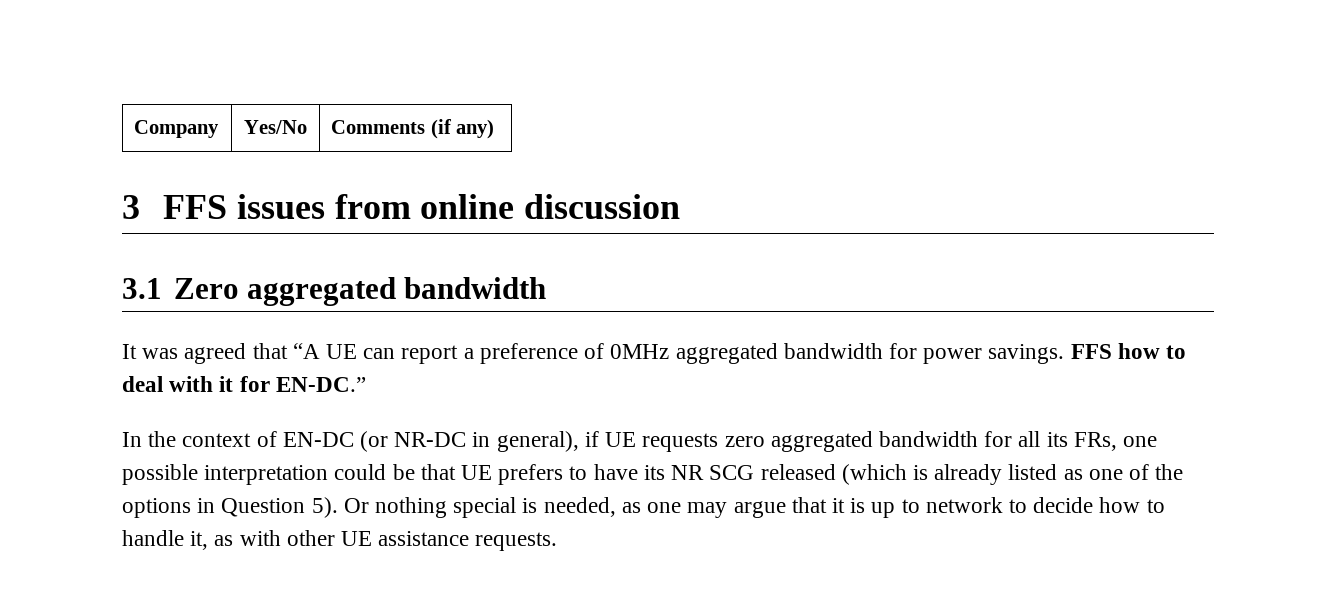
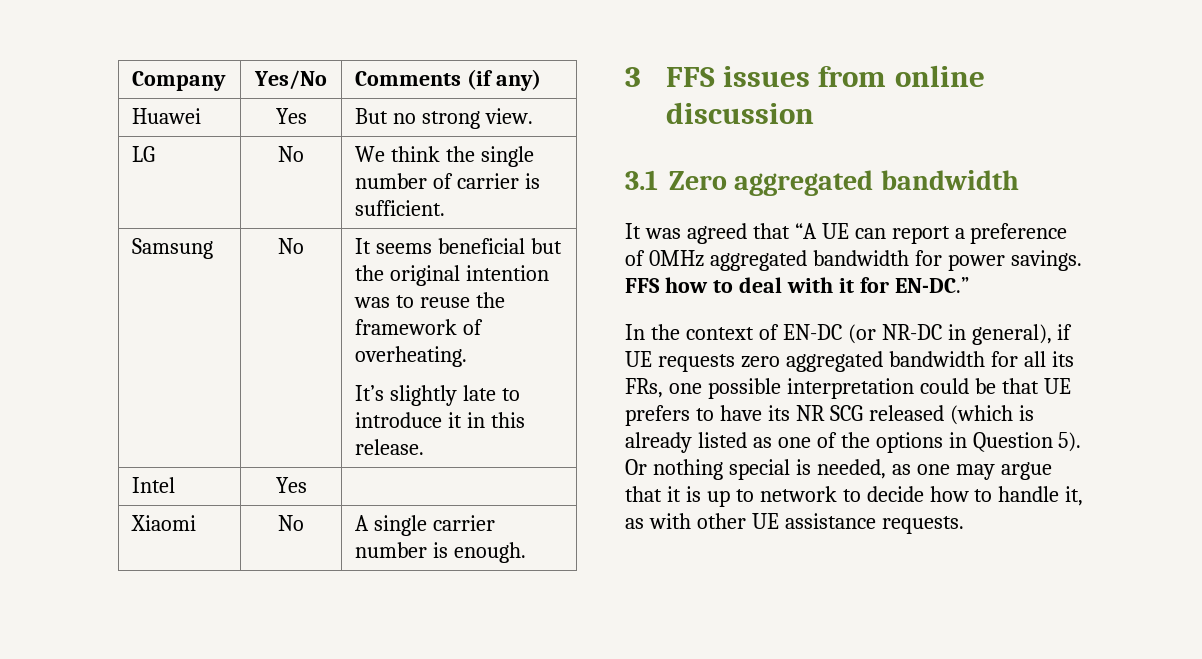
+ Huawei | Yes | But no strong view.
+ LG | No | We think the single number of carrier is sufficient.
+ Samsung | No | It seems beneficial but the original intention was to reuse the framework of overheating.
+ It’s slightly late to introduce it in this release.
+ Intel | Yes |
+ Xiaomi | No | A single carrier number is enough.

